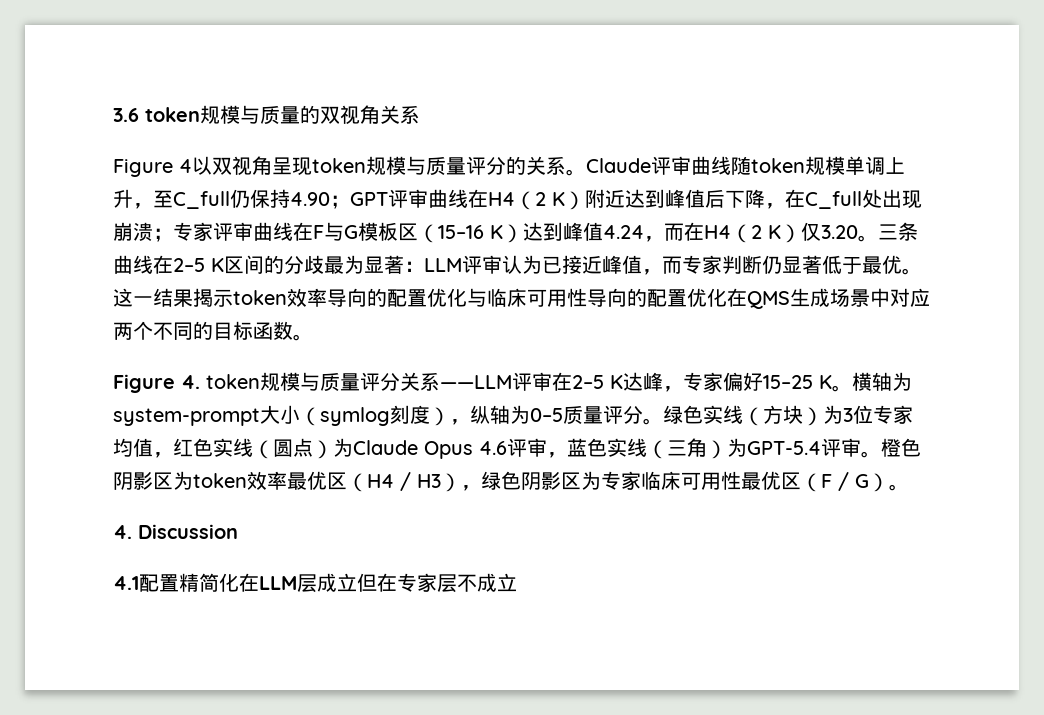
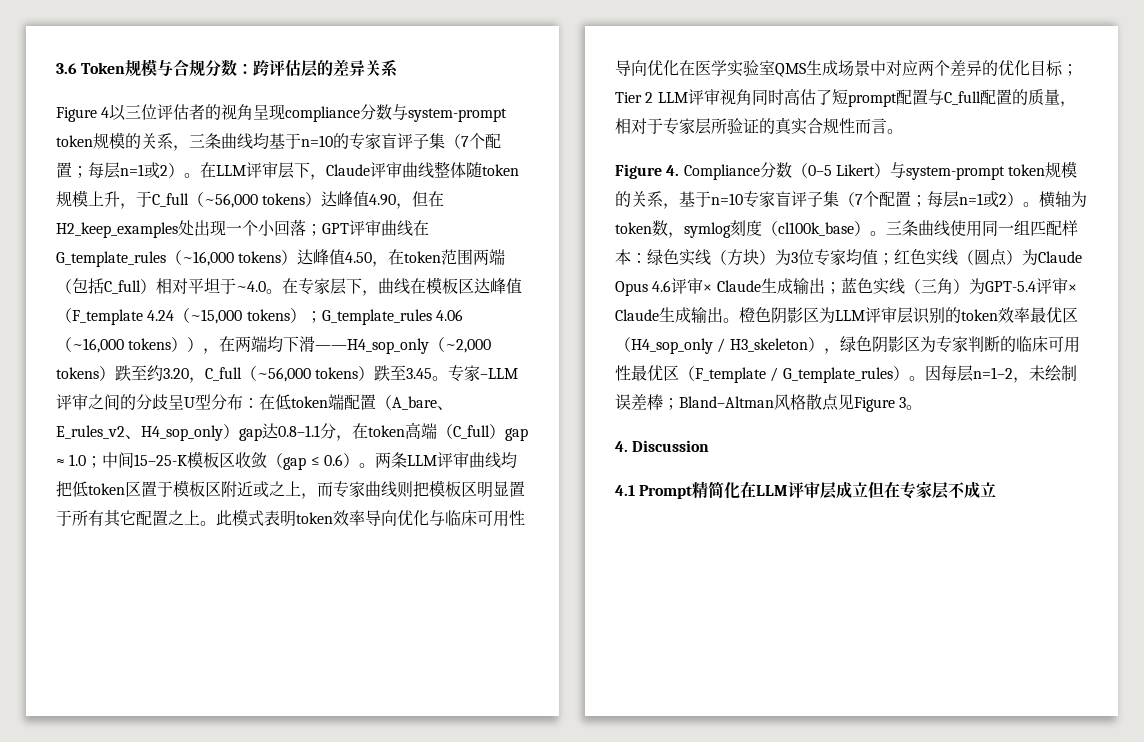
- 3.6 token规模与质量的双视角关系
- Figure 4以双视角呈现token规模与质量评分的关系。Claude评审曲线随token规模单调上升，至C_full仍保持4.90；GPT评审曲线在H4（2 K）附近达到峰值后下降，在C_full处出现崩溃；专家评审曲线在F与G模板区（15–16 K）达到峰值4.24，而在H4（2 K）仅3.20。三条曲线在2–5 K区间的分歧最为显著：LLM评审认为已接近峰值，而专家判断仍显著低于最优。这一结果揭示token效率导向的配置优化与临床可用性导向的配置优化在QMS生成场景中对应两个不同的目标函数。
- Figure 4. token规模与质量评分关系——LLM评审在2–5 K达峰，专家偏好15–25 K。横轴为system-prompt大小（symlog刻度），纵轴为0–5质量评分。绿色实线（方块）为3位专家均值，红色实线（圆点）为Claude Opus 4.6评审，蓝色实线（三角）为GPT-5.4评审。橙色阴影区为token效率最优区（H4 / H3），绿色阴影区为专家临床可用性最优区（F / G）。
+ 3.6 Token规模与合规分数：跨评估层的差异关系
+ Figure 4以三位评估者的视角呈现compliance分数与system-prompt token规模的关系，三条曲线均基于n=10的专家盲评子集（7个配置；每层n=1或2）。在LLM评审层下，Claude评审曲线整体随token规模上升，于C_full（~56,000 tokens）达峰值4.90，但在H2_keep_examples处出现一个小回落；GPT评审曲线在G_template_rules（~16,000 tokens）达峰值4.50，在token范围两端（包括C_full）相对平坦于~4.0。在专家层下，曲线在模板区达峰值（F_template 4.24（~15,000 tokens）；G_template_rules 4.06（~16,000 tokens）），在两端均下滑——H4_sop_only（~2,000 tokens）跌至约3.20，C_full（~56,000 tokens）跌至3.45。专家–LLM评审之间的分歧呈U型分布：在低token端配置（A_bare、E_rules_v2、H4_sop_only）gap达0.8–1.1分，在token高端（C_full）gap ≈ 1.0；中间15–25-K模板区收敛（gap ≤ 0.6）。两条LLM评审曲线均把低token区置于模板区附近或之上，而专家曲线则把模板区明显置于所有其它配置之上。此模式表明token效率导向优化与临床可用性导向优化在医学实验室QMS生成场景中对应两个差异的优化目标；Tier 2 LLM评审视角同时高估了短prompt配置与C_full配置的质量，相对于专家层所验证的真实合规性而言。
+ Figure 4. Compliance分数（0–5 Likert）与system-prompt token规模的关系，基于n=10专家盲评子集（7个配置；每层n=1或2）。横轴为token数，symlog刻度（cl100k_base）。三条曲线使用同一组匹配样本：绿色实线（方块）为3位专家均值；红色实线（圆点）为Claude Opus 4.6评审× Claude生成输出；蓝色实线（三角）为GPT-5.4评审× Claude生成输出。橙色阴影区为LLM评审层识别的token效率最优区（H4_sop_only / H3_skeleton），绿色阴影区为专家判断的临床可用性最优区（F_template / G_template_rules）。因每层n=1–2，未绘制误差棒；Bland–Altman风格散点见Figure 3。
- 4.1配置精简化在LLM层成立但在专家层不成立
+ 4.1 Prompt精简化在LLM评审层成立但在专家层不成立

